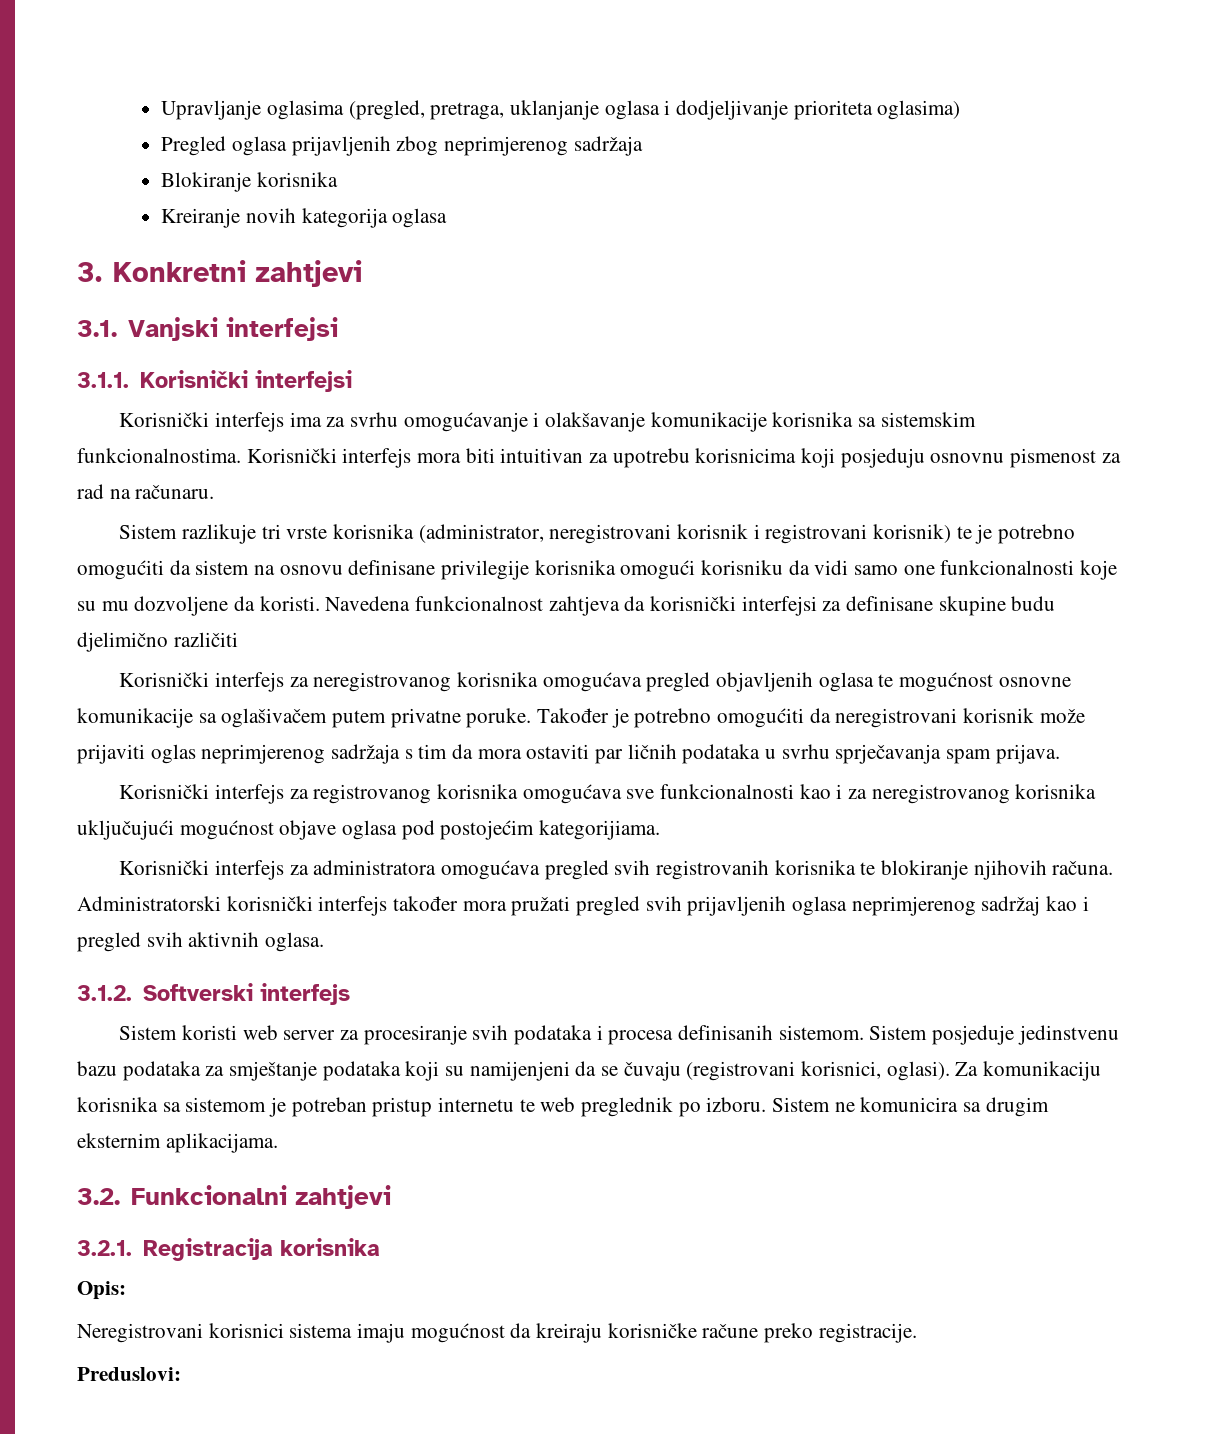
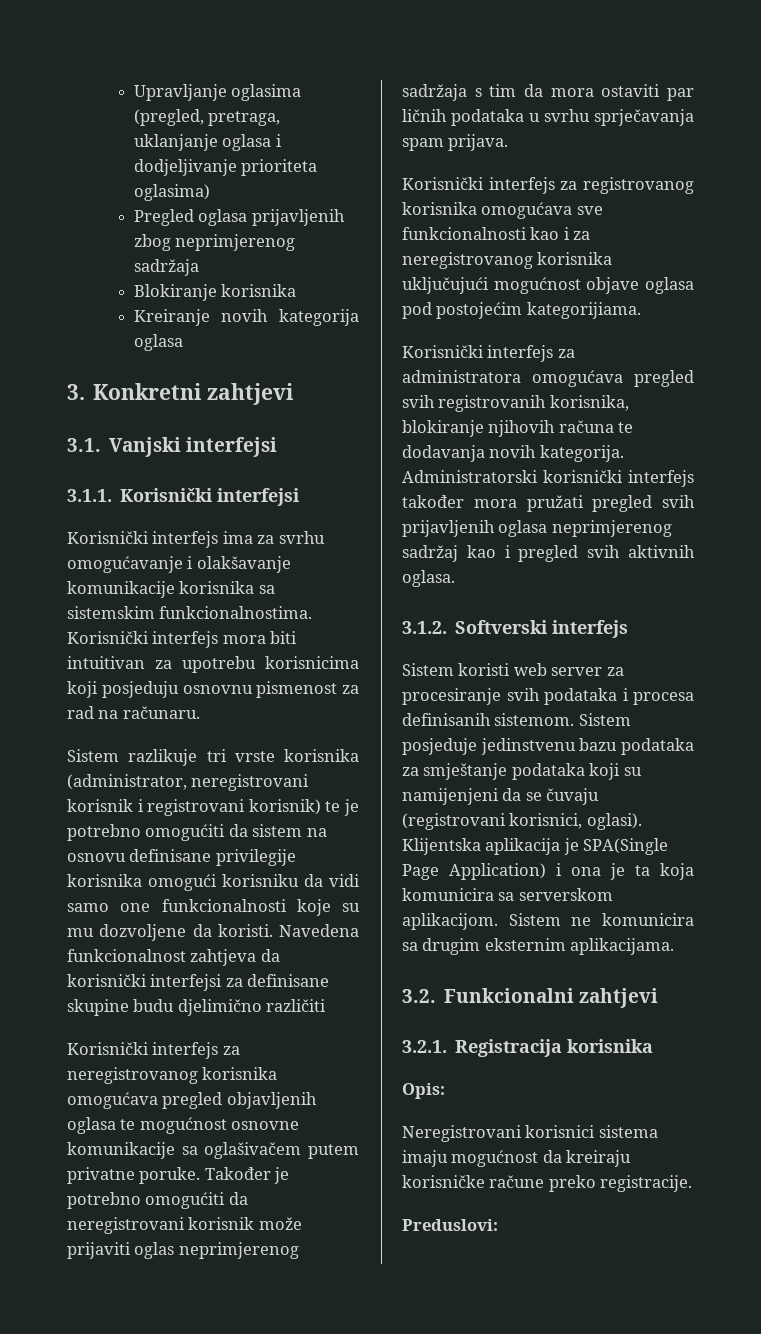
- Korisnički interfejs za administratora omogućava pregled svih registrovanih korisnika te blokiranje njihovih računa.
+ Korisnički interfejs za administratora omogućava pregled svih registrovanih korisnika, blokiranje njihovih računa te dodavanja novih kategorija.
- Za komunikaciju korisnika sa sistemom je potreban pristup internetu te web preglednik po izboru.
+ Klijentska aplikacija je SPA(Single Page Application) i ona je ta koja komunicira sa serverskom aplikacijom.

